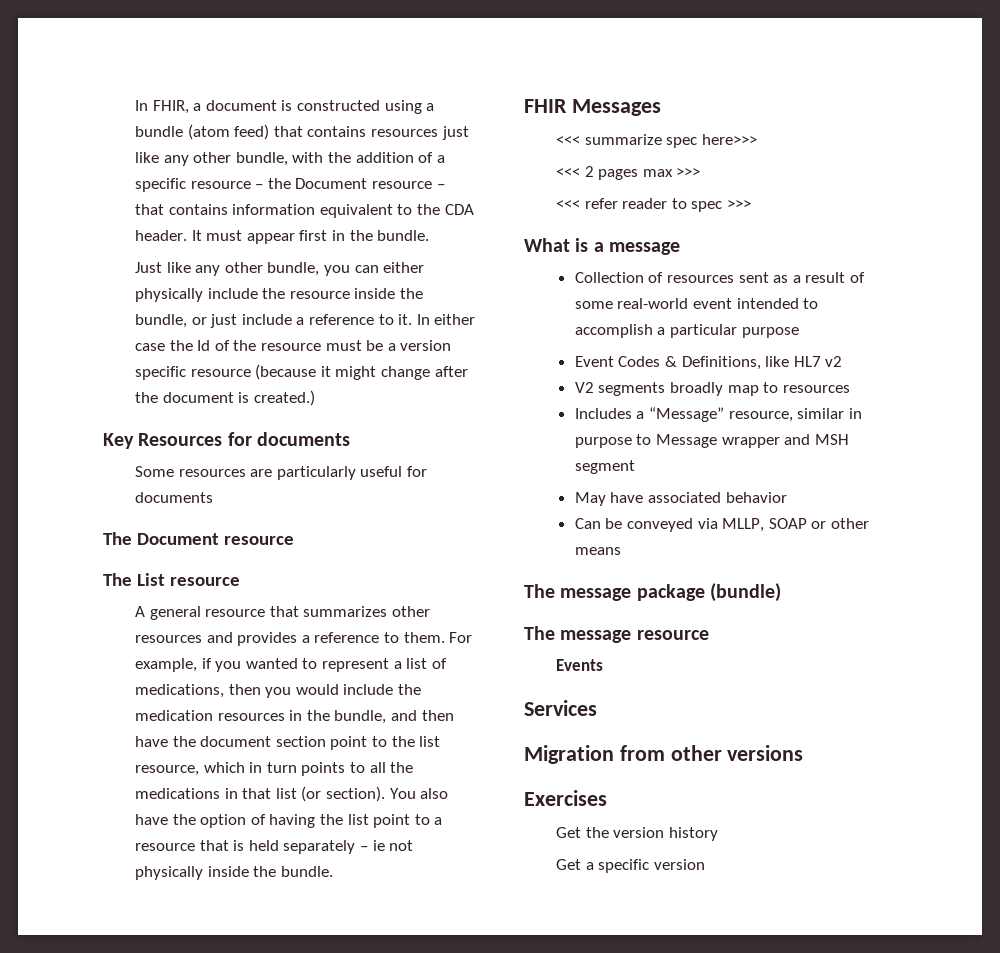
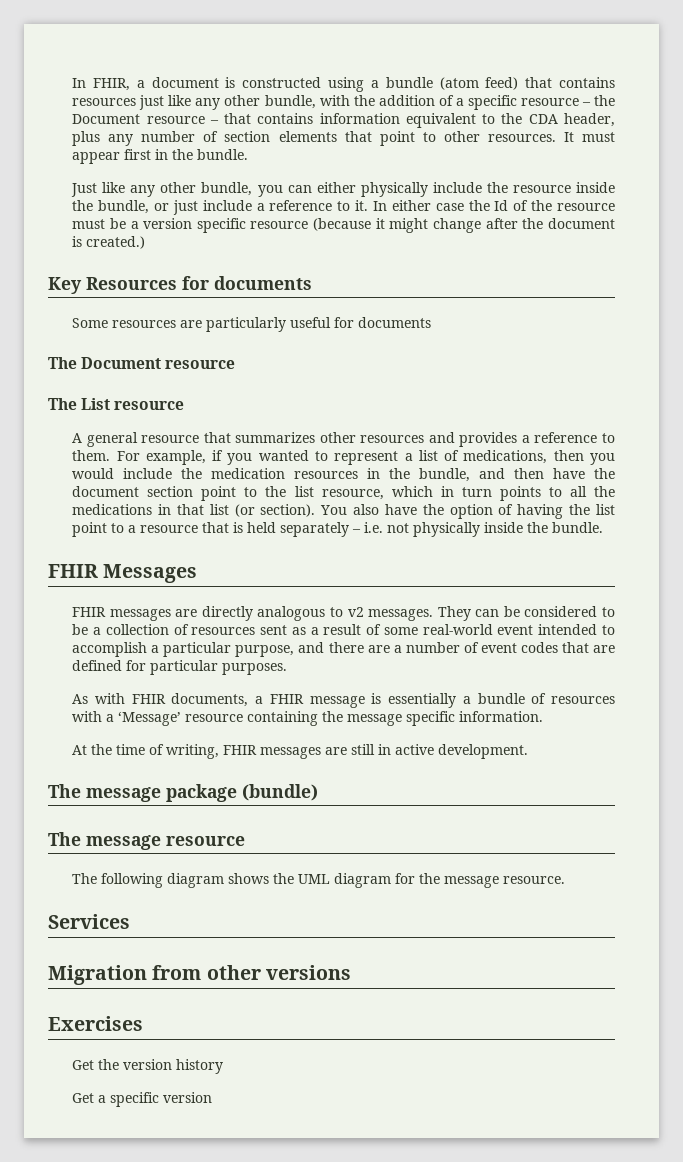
- In FHIR, a document is constructed using a bundle (atom feed) that contains resources just like any other bundle, with the addition of a specific resource – the Document resource – that contains information equivalent to the CDA header.
+ In FHIR, a document is constructed using a bundle (atom feed) that contains resources just like any other bundle, with the addition of a specific resource – the Document resource – that contains information equivalent to the CDA header, plus any number of section elements that point to other resources.
- You also have the option of having the list point to a resource that is held separately – ie not physically inside the bundle.
+ You also have the option of having the list point to a resource that is held separately – i.e. not physically inside the bundle.
- <<< summarize spec here>>>
- <<< 2 pages max >>>
- <<< refer reader to spec >>>
- What is a message
- Collection of resources sent as a result of some real-world event intended to accomplish a particular purpose
- Event Codes & Definitions, like HL7 v2
- V2 segments broadly map to resources
- Includes a “Message” resource, similar in purpose to Message wrapper and MSH segment
- May have associated behavior
- Can be conveyed via MLLP, SOAP or other means
+ FHIR messages are directly analogous to v2 messages. They can be considered to be a collection of resources sent as a result of some real-world event intended to accomplish a particular purpose, and there are a number of event codes that are defined for particular purposes.
+ As with FHIR documents, a FHIR message is essentially a bundle of resources with a ‘Message’ resource containing the message specific information.
+ At the time of writing, FHIR messages are still in active development.
- Events
+ The following diagram shows the UML diagram for the message resource.

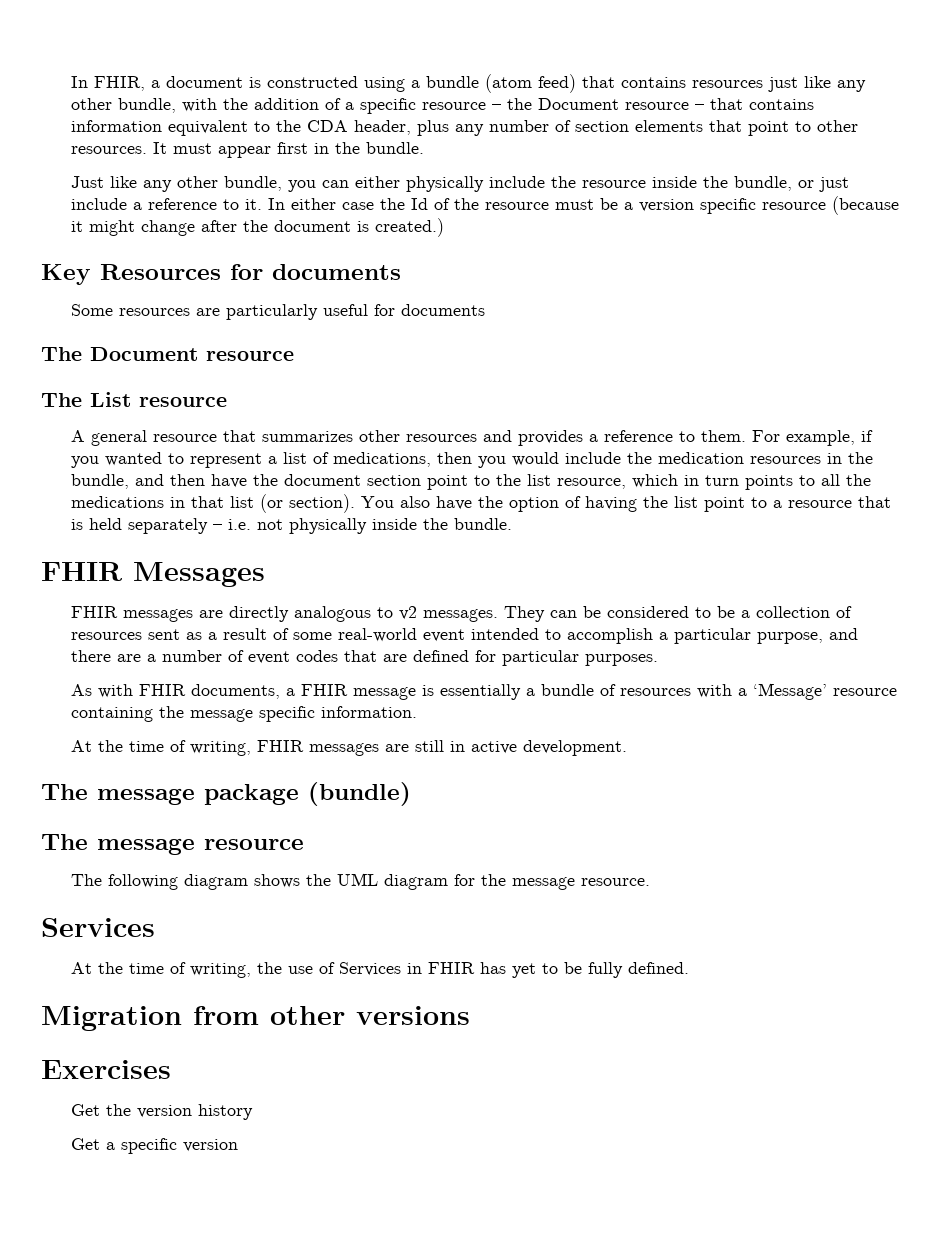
+ At the time of writing, the use of Services in FHIR has yet to be fully defined.

